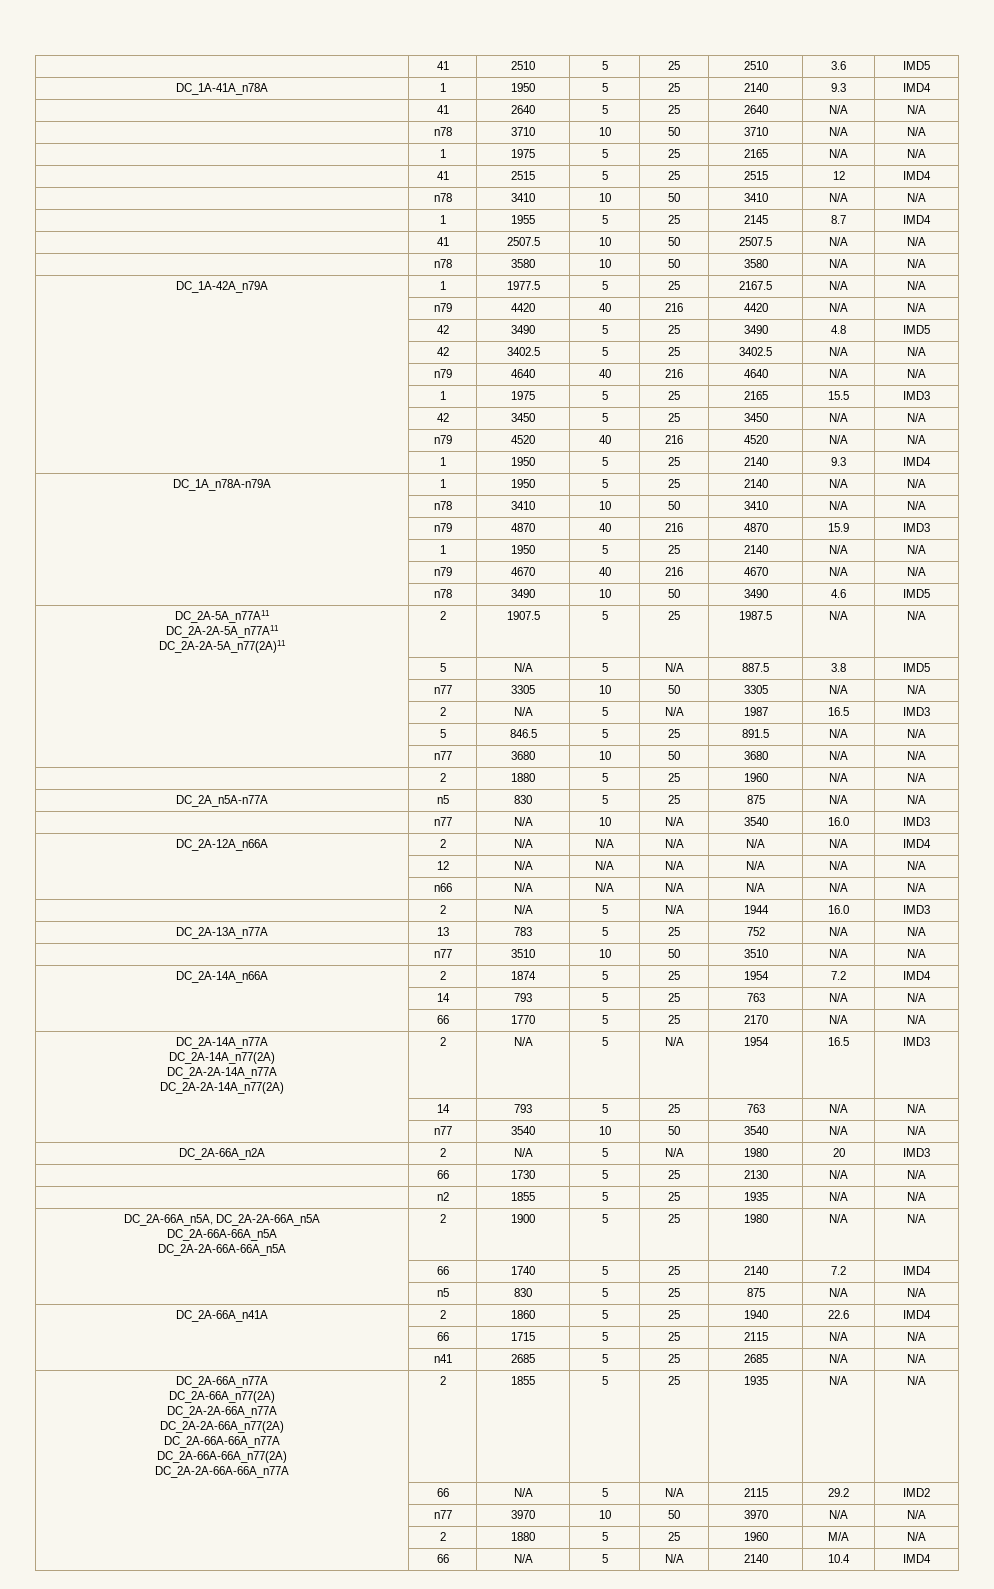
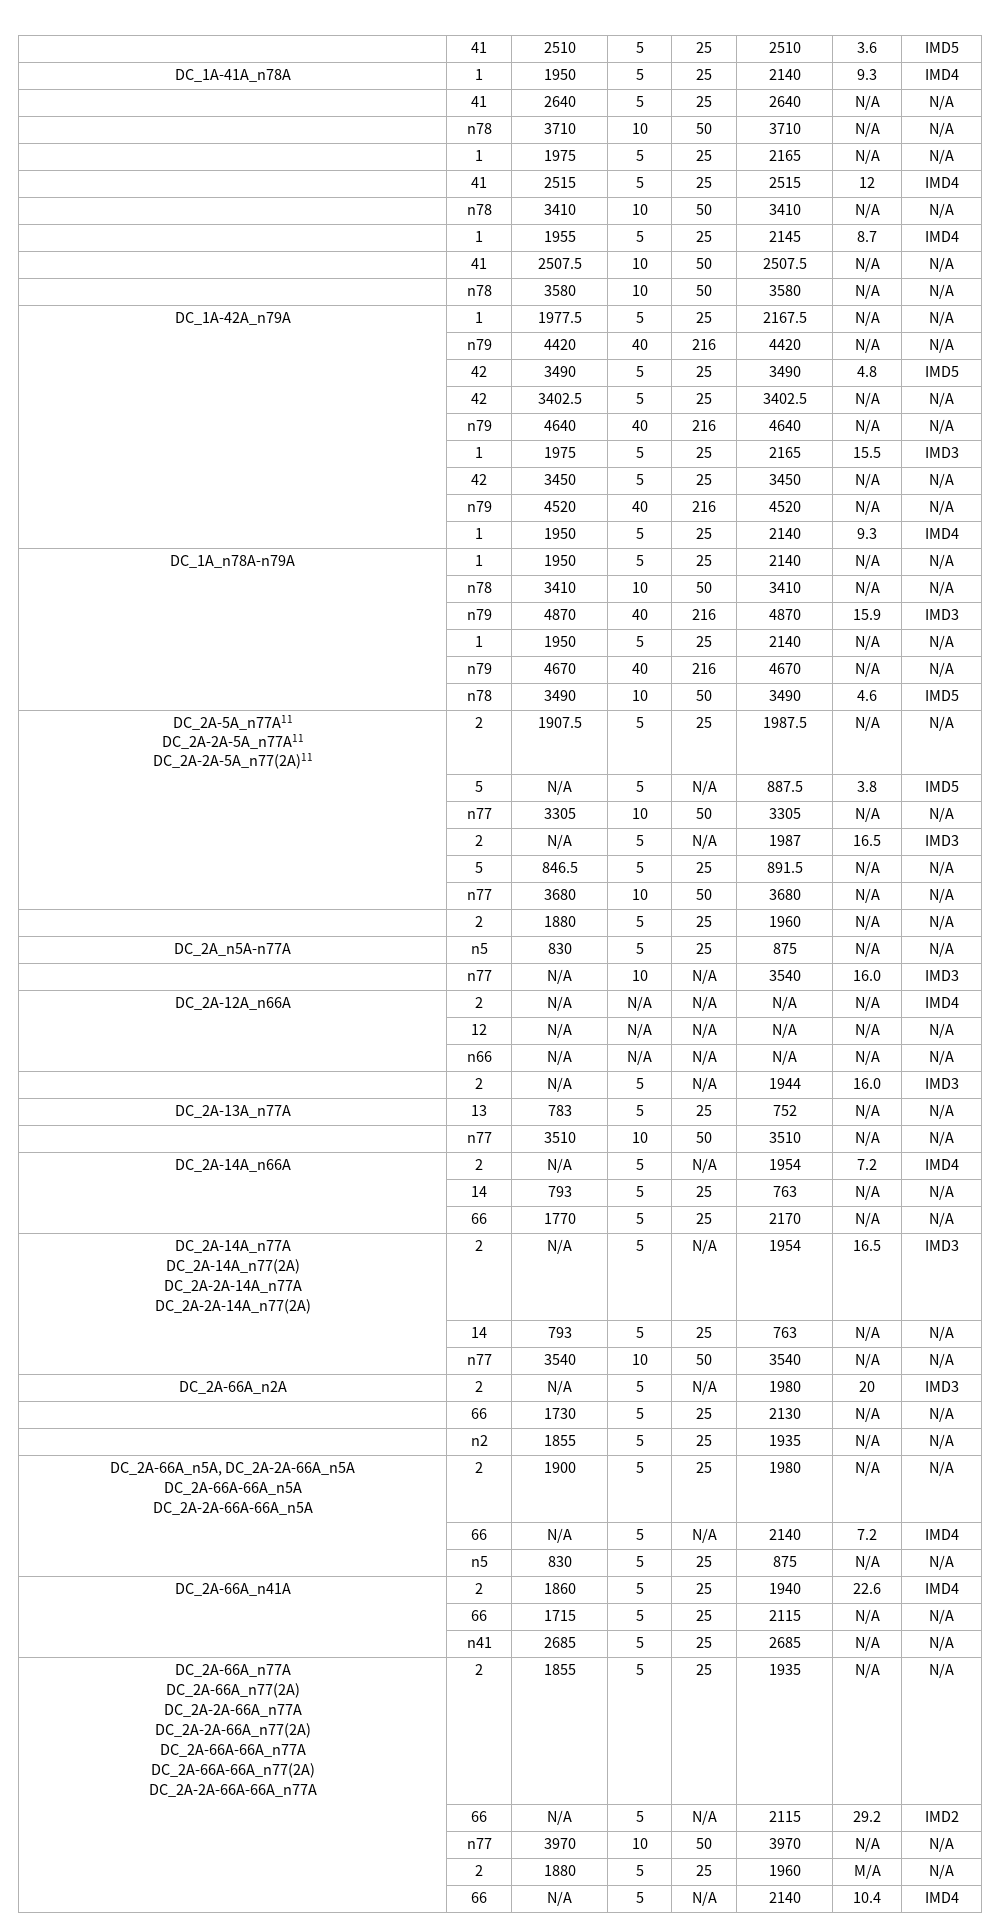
- DC_2A-14A_n66A | 2 | 1874 | 5 | 25 | 1954 | 7.2 | IMD4
+ DC_2A-14A_n66A | 2 | N/A | 5 | N/A | 1954 | 7.2 | IMD4
- | 66 | 1740 | 5 | 25 | 2140 | 7.2 | IMD4
+ | 66 | N/A | 5 | N/A | 2140 | 7.2 | IMD4

